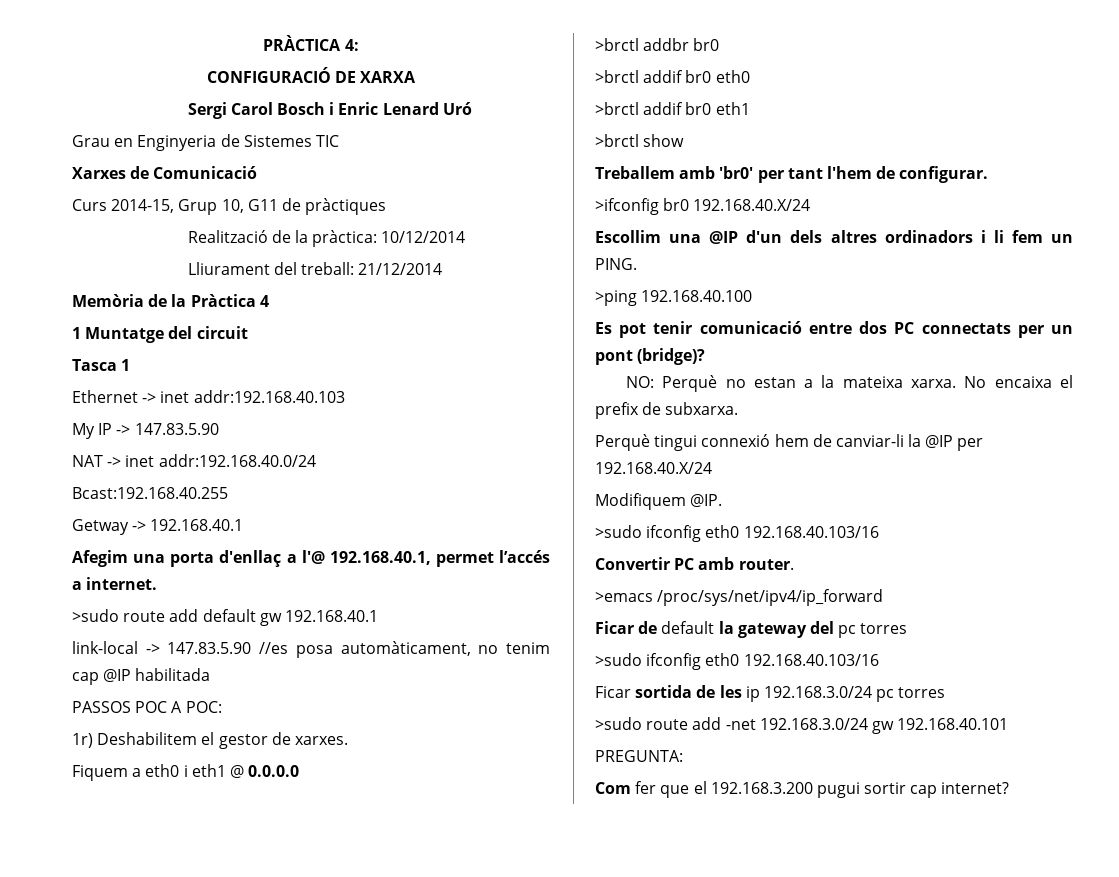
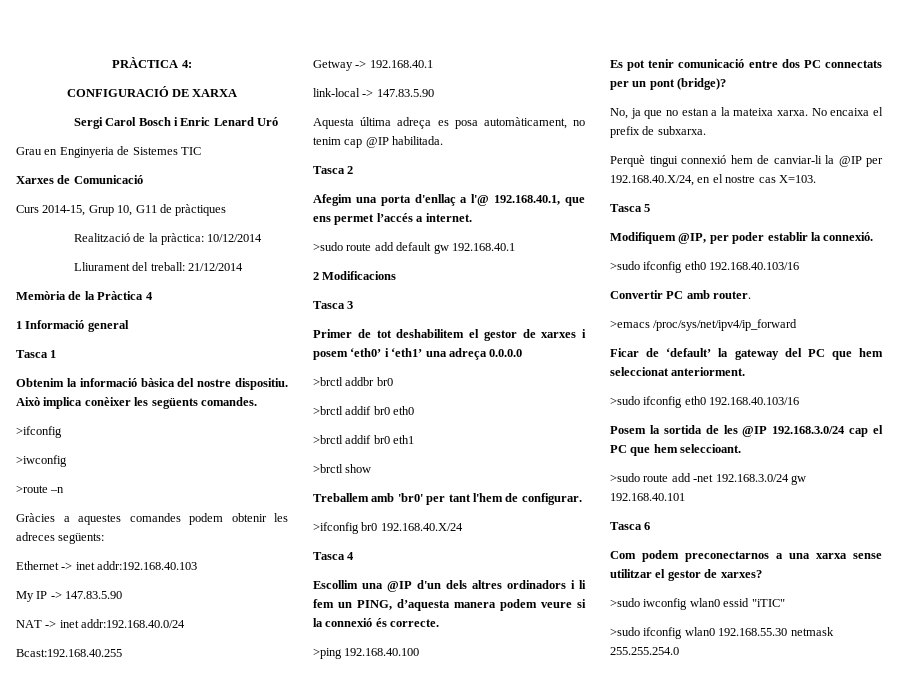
- 1 Muntatge del circuit
+ 1 Informació general
+ Obtenim la informació bàsica del nostre dispositiu. Això implica conèixer les següents comandes.
+ >ifconfig
+ >iwconfig
+ >route –n
+ Gràcies a aquestes comandes podem obtenir les adreces següents:
+ link-local -> 147.83.5.90
+ Aquesta última adreça es posa automàticament, no tenim cap @IP habilitada.
+ Tasca 2
- Afegim una porta d'enllaç a l'@ 192.168.40.1, permet l’accés a internet.
+ Afegim una porta d'enllaç a l'@ 192.168.40.1, que ens permet l’accés a internet.
- link-local -> 147.83.5.90 //es posa automàticament, no tenim cap @IP habilitada
- PASSOS POC A POC:
- 1r) Deshabilitem el gestor de xarxes.
- Fiquem a eth0 i eth1 @ 0.0.0.0
+ 2 Modificacions
+ Tasca 3
+ Primer de tot deshabilitem el gestor de xarxes i posem ‘eth0’ i ‘eth1’ una adreça 0.0.0.0
+ Tasca 4
- Escollim una @IP d'un dels altres ordinadors i li fem un PING.
+ Escollim una @IP d'un dels altres ordinadors i li fem un PING, d’aquesta manera podem veure si la connexió és correcte.
- NO: Perquè no estan a la mateixa xarxa.
+ No, ja que no estan a la mateixa xarxa.
- Perquè tingui connexió hem de canviar-li la @IP per 192.168.40.X/24
- Modifiquem @IP.
+ Perquè tingui connexió hem de canviar-li la @IP per 192.168.40.X/24, en el nostre cas X=103.
+ Tasca 5
+ Modifiquem @IP, per poder establir la connexió.
- Ficar de default la gateway del pc torres
+ Ficar de ‘default’ la gateway del PC que hem seleccionat anteriorment.
  >sudo ifconfig eth0 192.168.40.103/16
- Ficar sortida de les ip 192.168.3.0/24 pc torres
+ Posem la sortida de les @IP 192.168.3.0/24 cap el PC que hem seleccioant.
- PREGUNTA:
+ Tasca 6
- Com fer que el 192.168.3.200 pugui sortir cap internet?
+ Com podem preconectarnos a una xarxa sense utilitzar el gestor de xarxes?
+ >sudo iwconfig wlan0 essid "iTIC"
+ >sudo ifconfig wlan0 192.168.55.30 netmask 255.255.254.0

